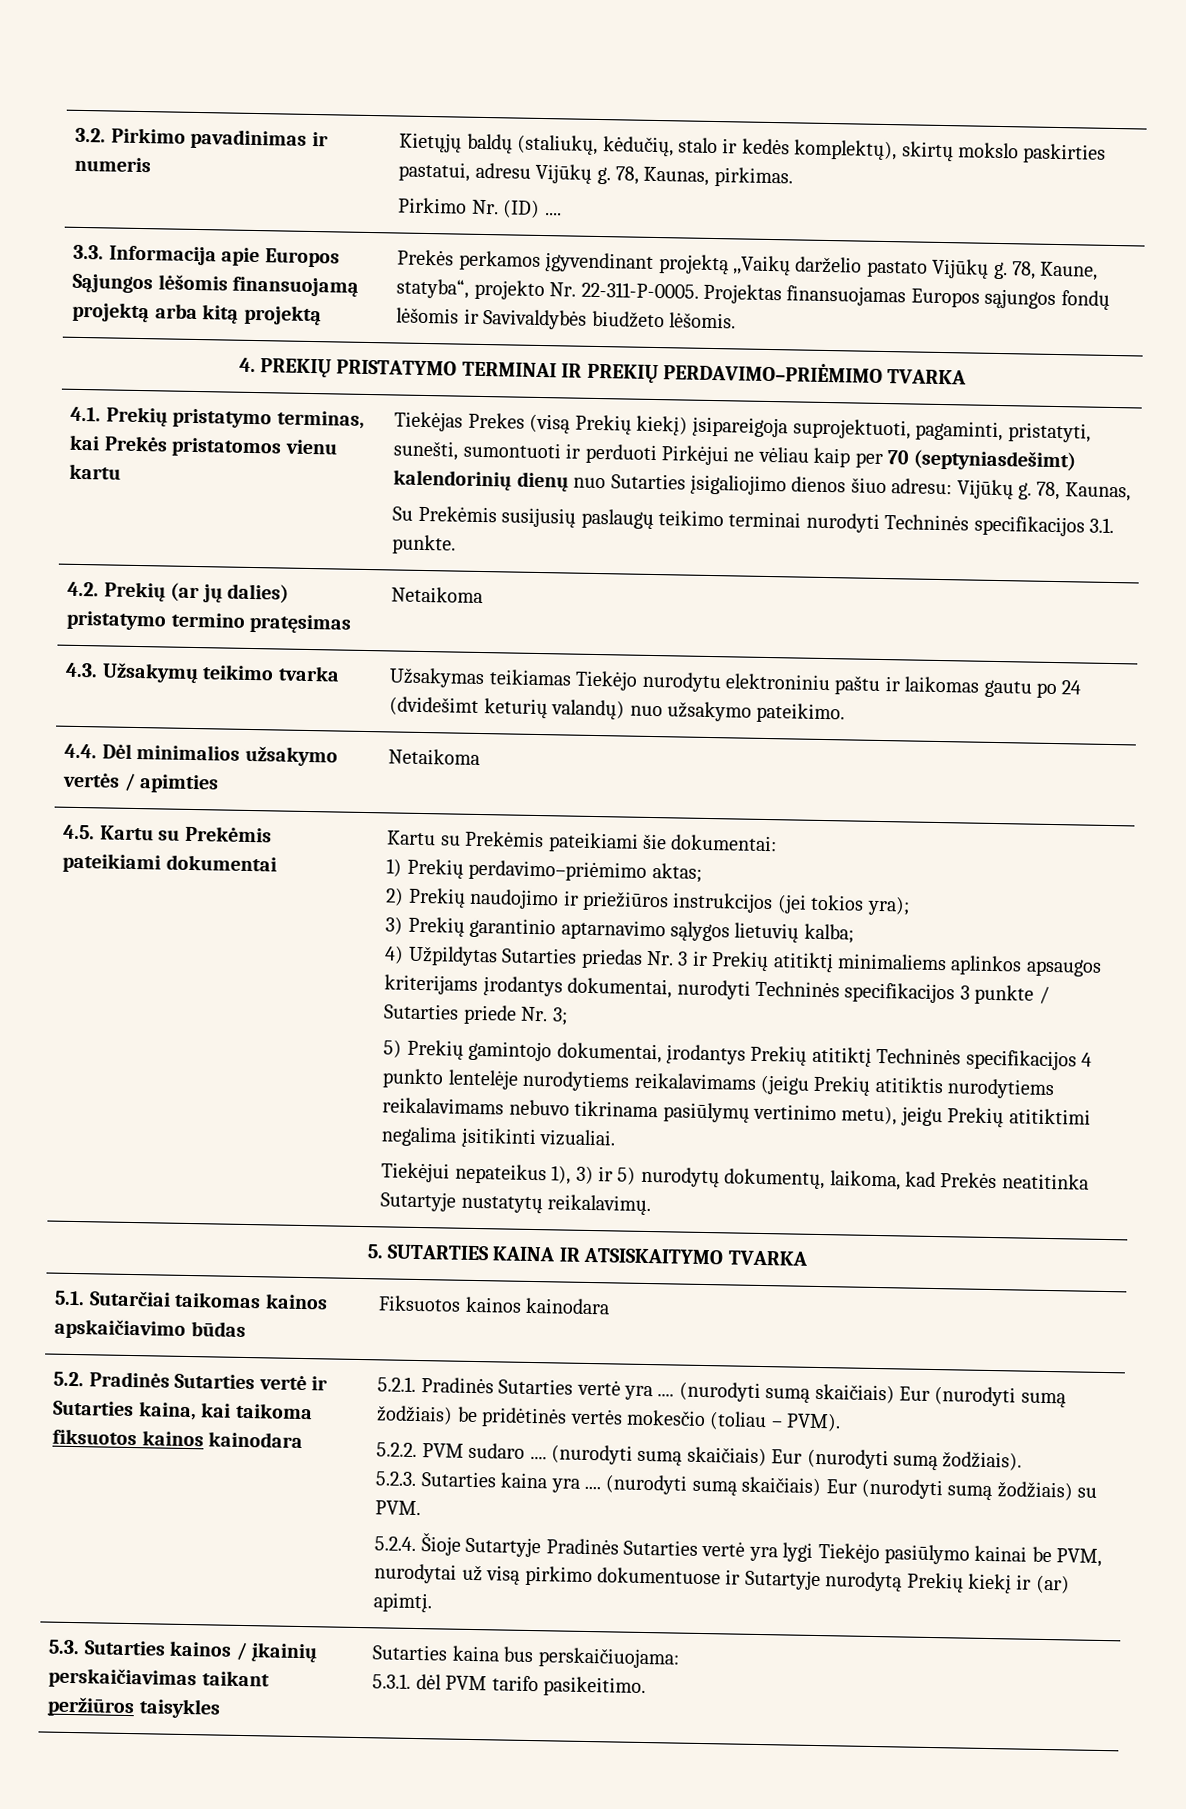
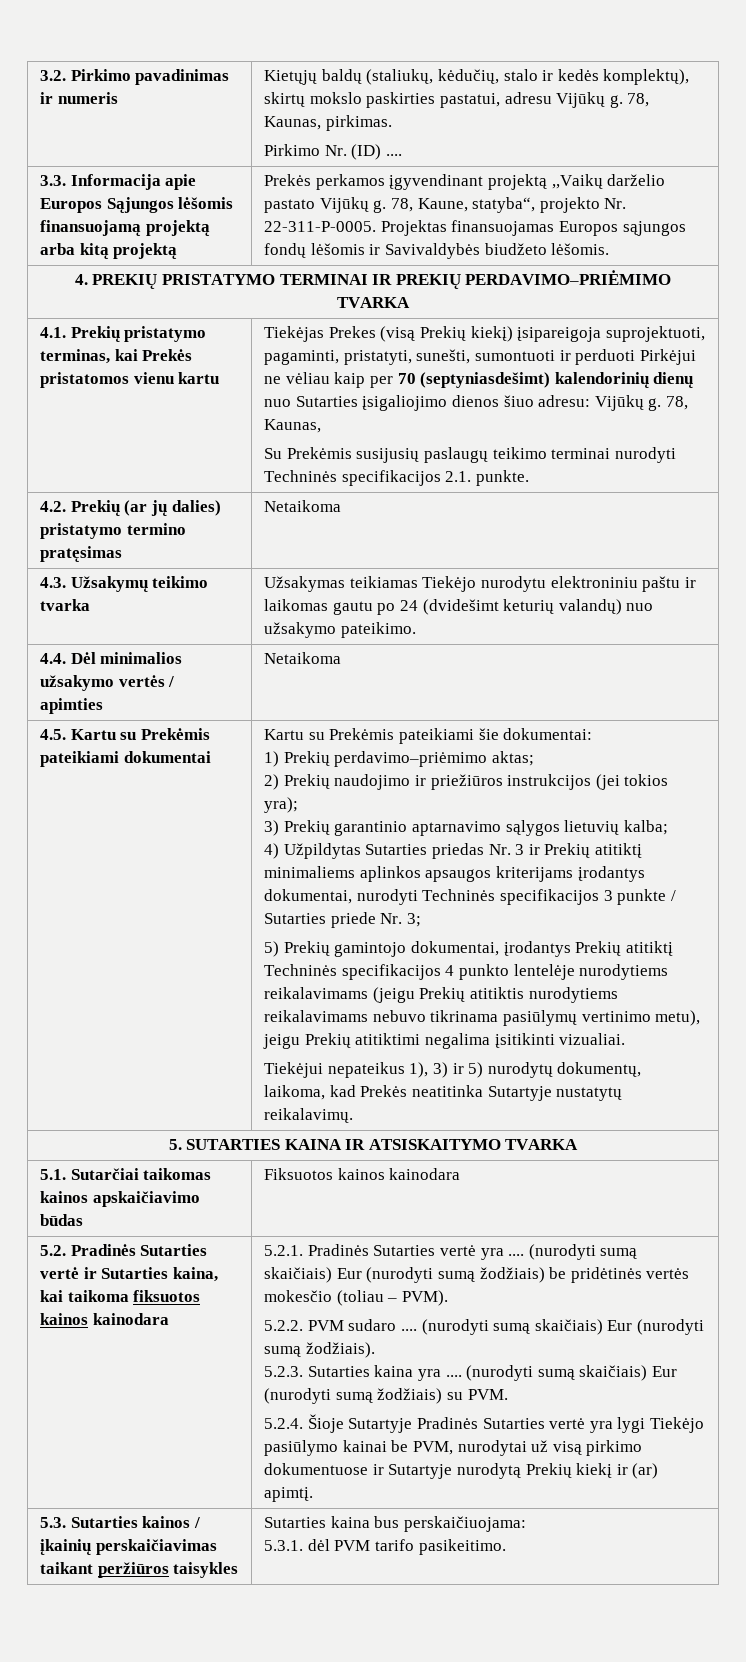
- Su Prekėmis susijusių paslaugų teikimo terminai nurodyti Techninės specifikacijos 3.1. punkte.
+ Su Prekėmis susijusių paslaugų teikimo terminai nurodyti Techninės specifikacijos 2.1. punkte.

